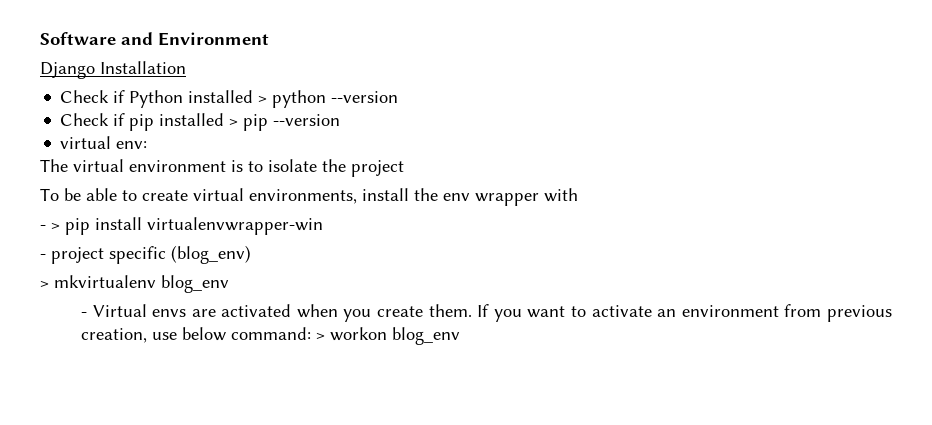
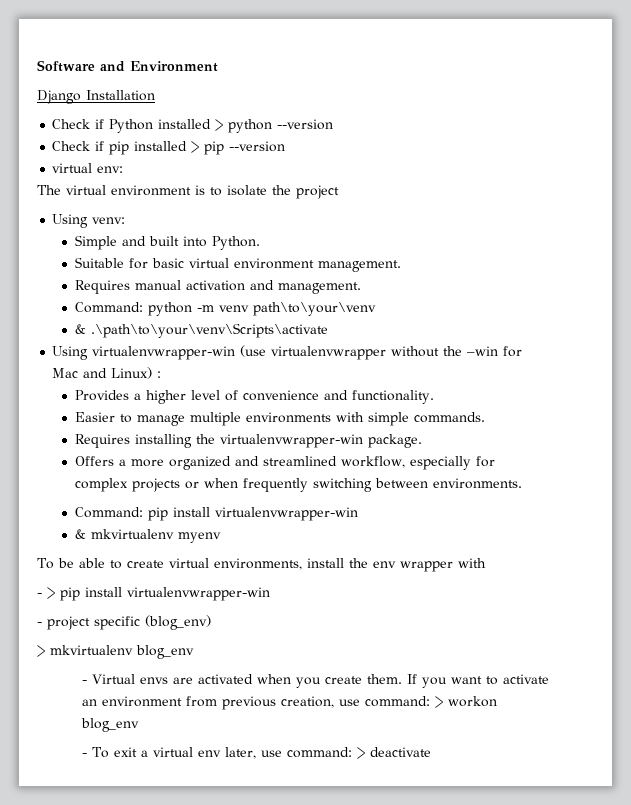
+ Using venv:
+ Simple and built into Python.
+ Suitable for basic virtual environment management.
+ Requires manual activation and management.
+ Command: python -m venv path\to\your\venv
+ & .\path\to\your\venv\Scripts\activate
+ Using virtualenvwrapper-win (use virtualenvwrapper without the –win for Mac and Linux) :
+ Provides a higher level of convenience and functionality.
+ Easier to manage multiple environments with simple commands.
+ Requires installing the virtualenvwrapper-win package.
+ Offers a more organized and streamlined workflow, especially for complex projects or when frequently switching between environments.
+ Command: pip install virtualenvwrapper-win
+ & mkvirtualenv myenv
- If you want to activate an environment from previous creation, use below command: > workon blog_env
+ If you want to activate an environment from previous creation, use command: > workon blog_env
+ - To exit a virtual env later, use command: > deactivate

